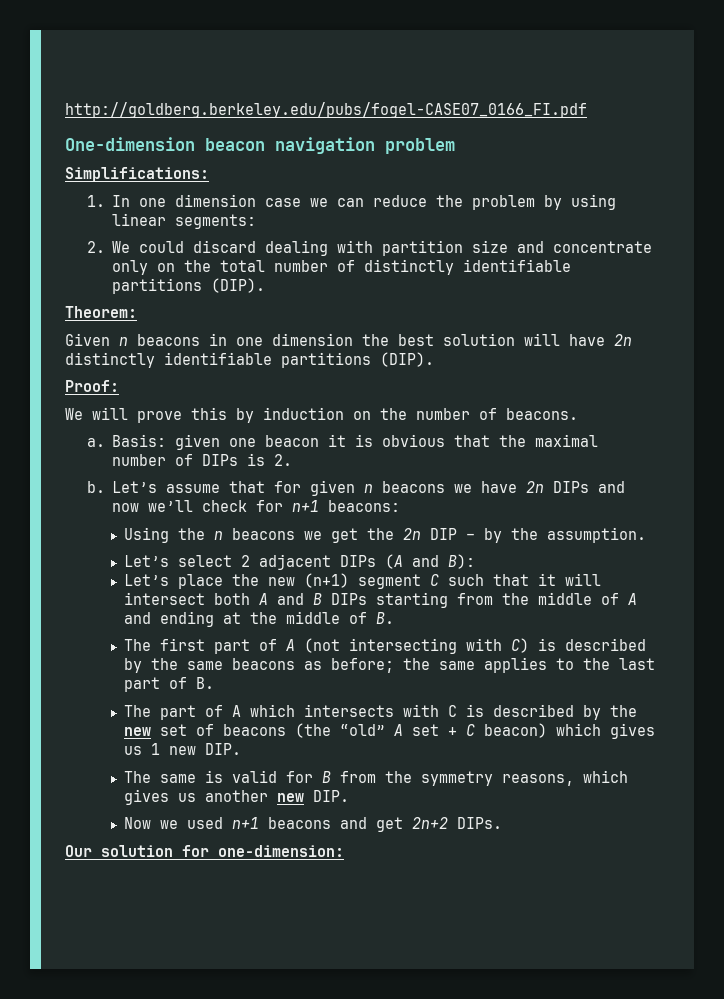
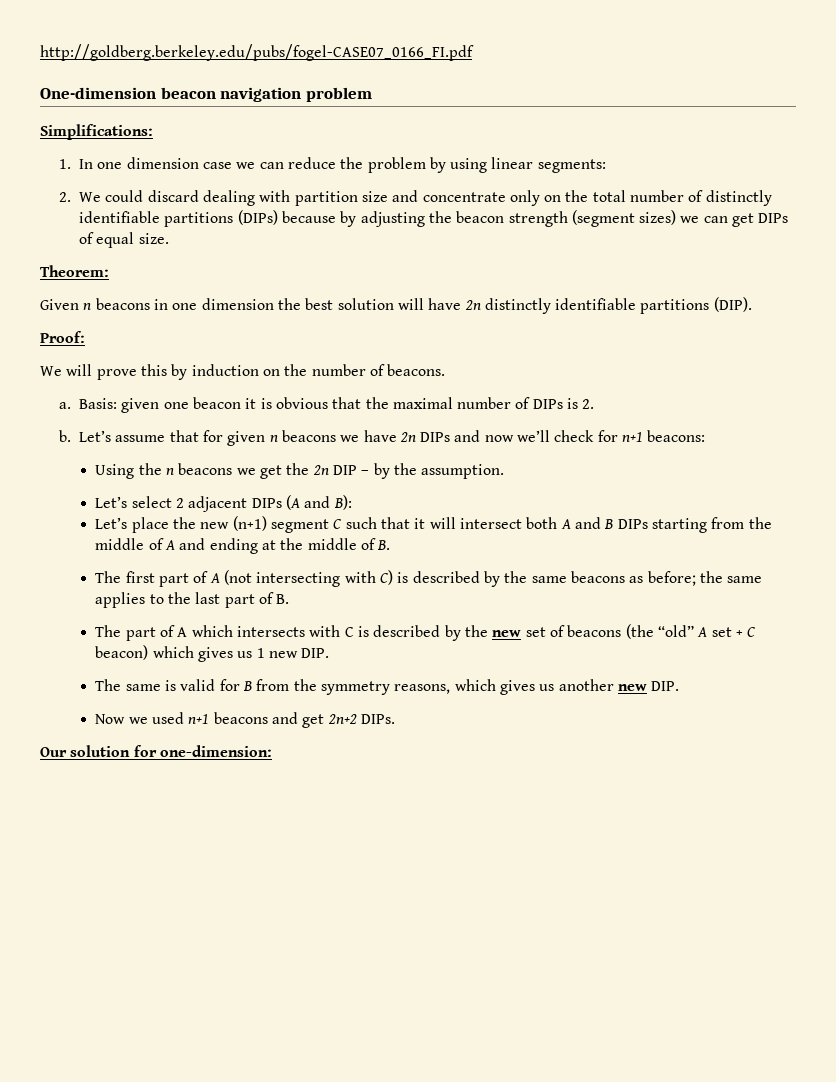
- 2. We could discard dealing with partition size and concentrate only on the total number of distinctly identifiable partitions (DIP).
+ 2. We could discard dealing with partition size and concentrate only on the total number of distinctly identifiable partitions (DIPs) because by adjusting the beacon strength (segment sizes) we can get DIPs of equal size.

